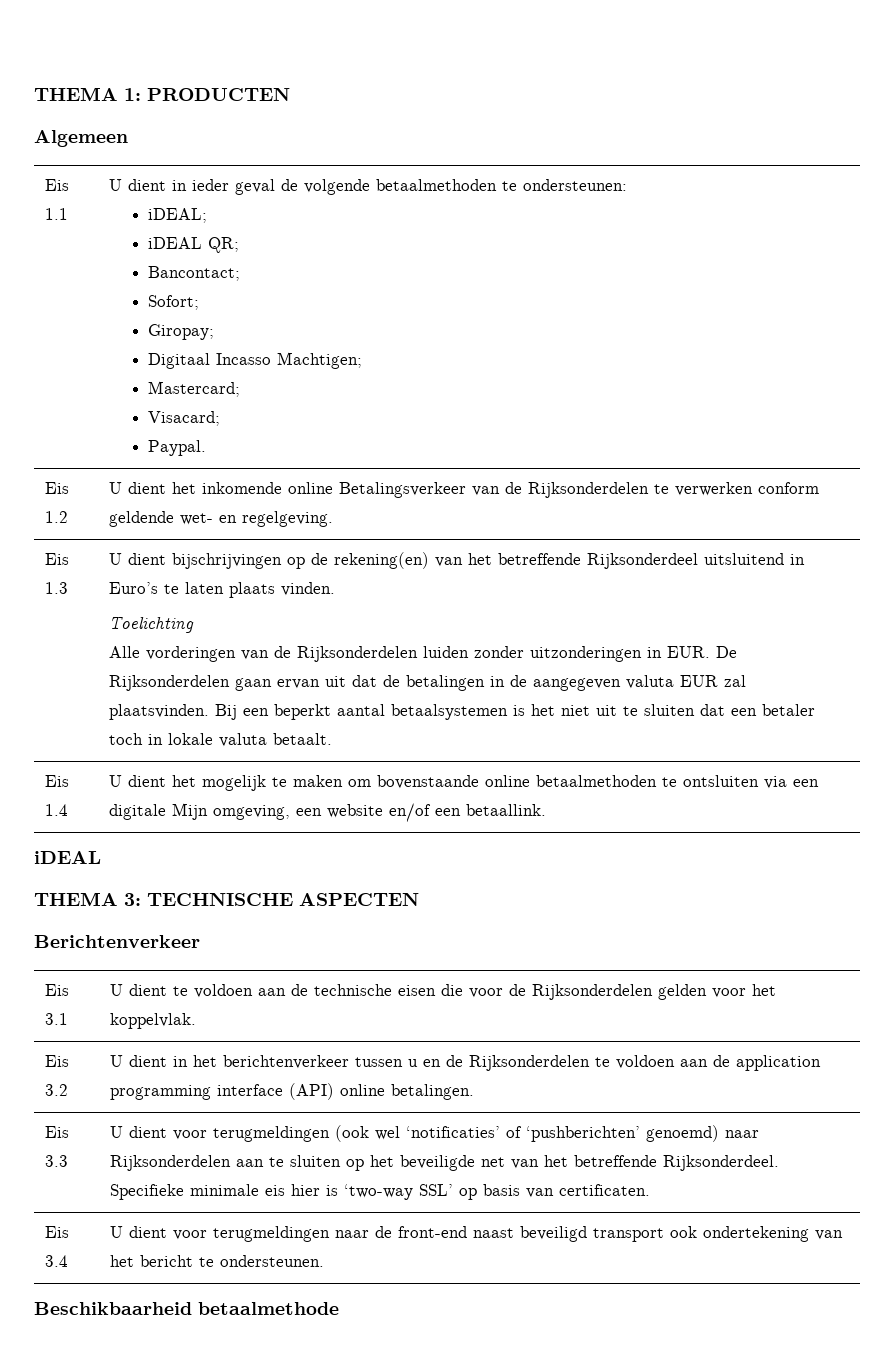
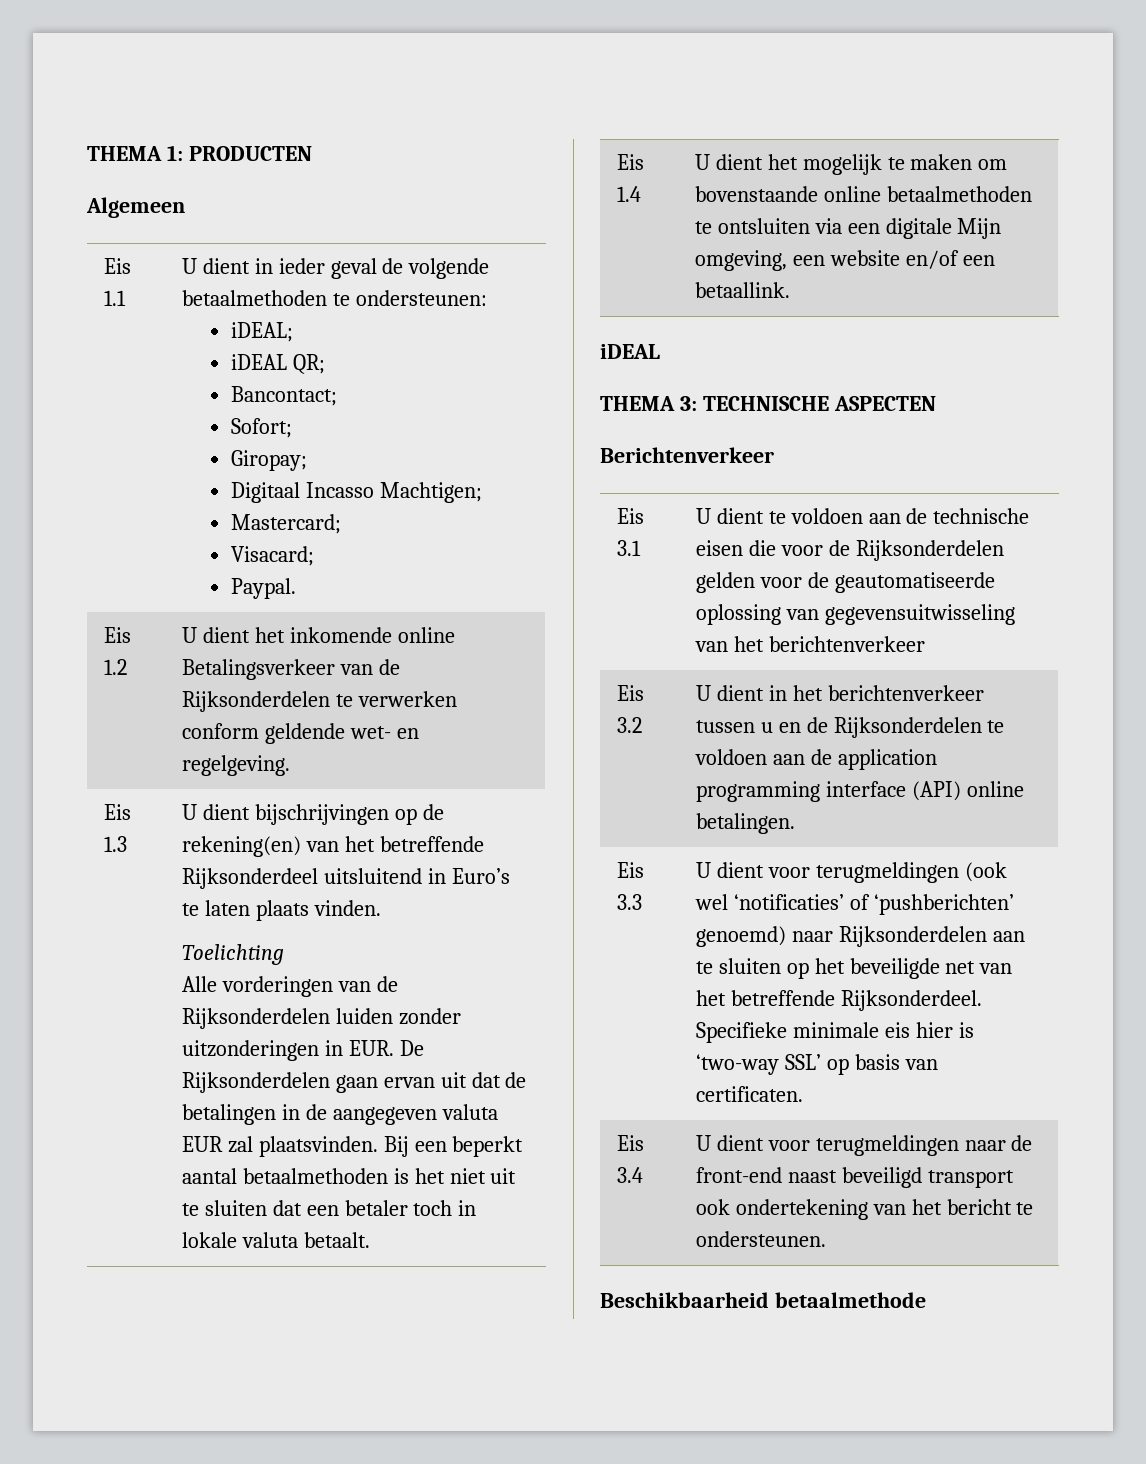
- Bij een beperkt aantal betaalsystemen is het niet uit te sluiten dat een betaler toch in lokale valuta betaalt.
+ Bij een beperkt aantal betaalmethoden is het niet uit te sluiten dat een betaler toch in lokale valuta betaalt.
- Eis 3.1 | U dient te voldoen aan de technische eisen die voor de Rijksonderdelen gelden voor het koppelvlak.
+ Eis 3.1 | U dient te voldoen aan de technische eisen die voor de Rijksonderdelen gelden voor de geautomatiseerde oplossing van gegevensuitwisseling van het berichtenverkeer

